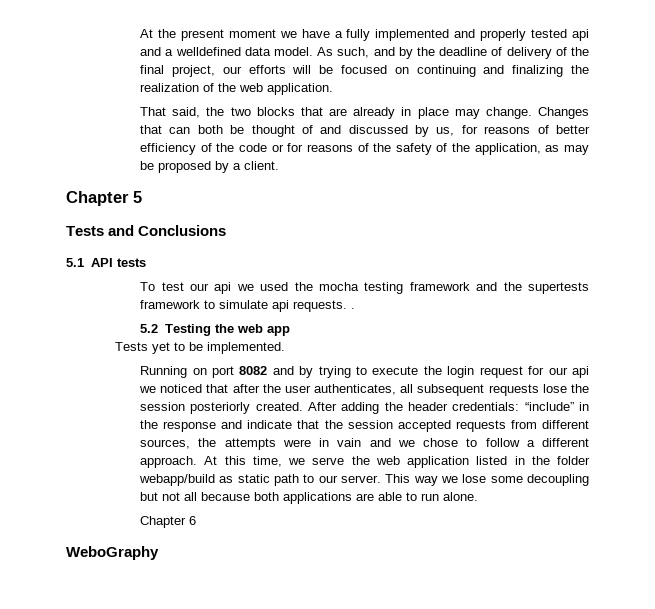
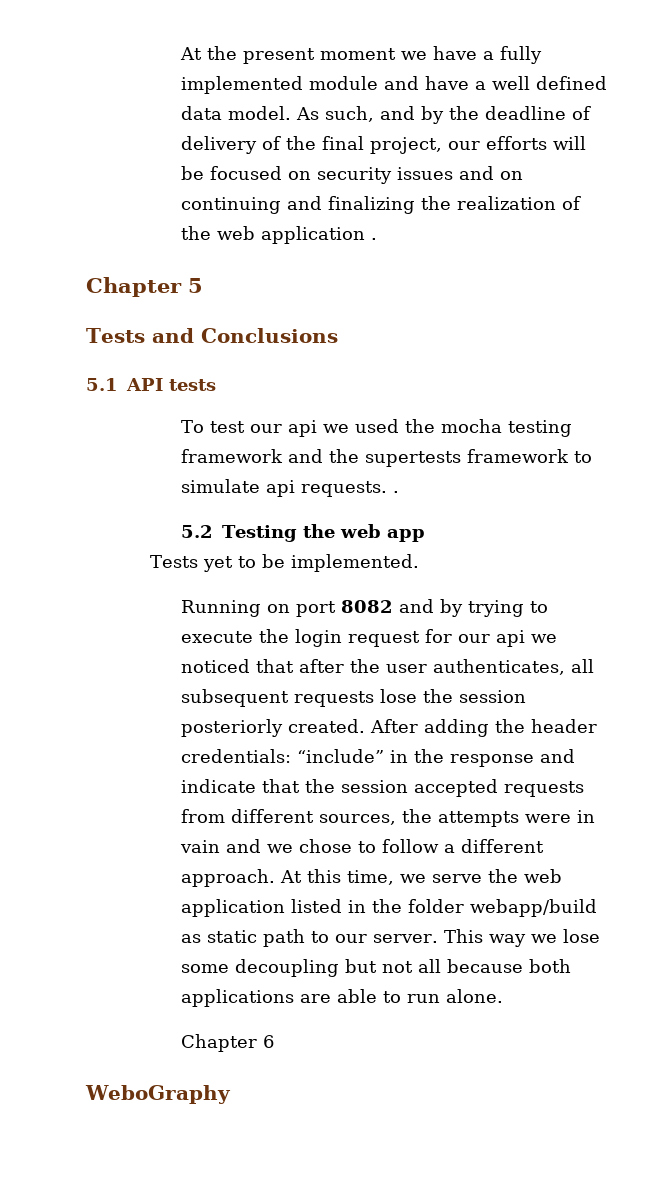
- At the present moment we have a fully implemented and properly tested api and a welldefined data model.
+ At the present moment we have a fully implemented module and have a well defined data model.
- As such, and by the deadline of delivery of the final project, our efforts will be focused on continuing and finalizing the realization of the web application.
- That said, the two blocks that are already in place may change. Changes that can both be thought of and discussed by us, for reasons of better efficiency of the code or for reasons of the safety of the application, as may be proposed by a client.
+ As such, and by the deadline of delivery of the final project, our efforts will be focused on security issues and on continuing and finalizing the realization of the web application .

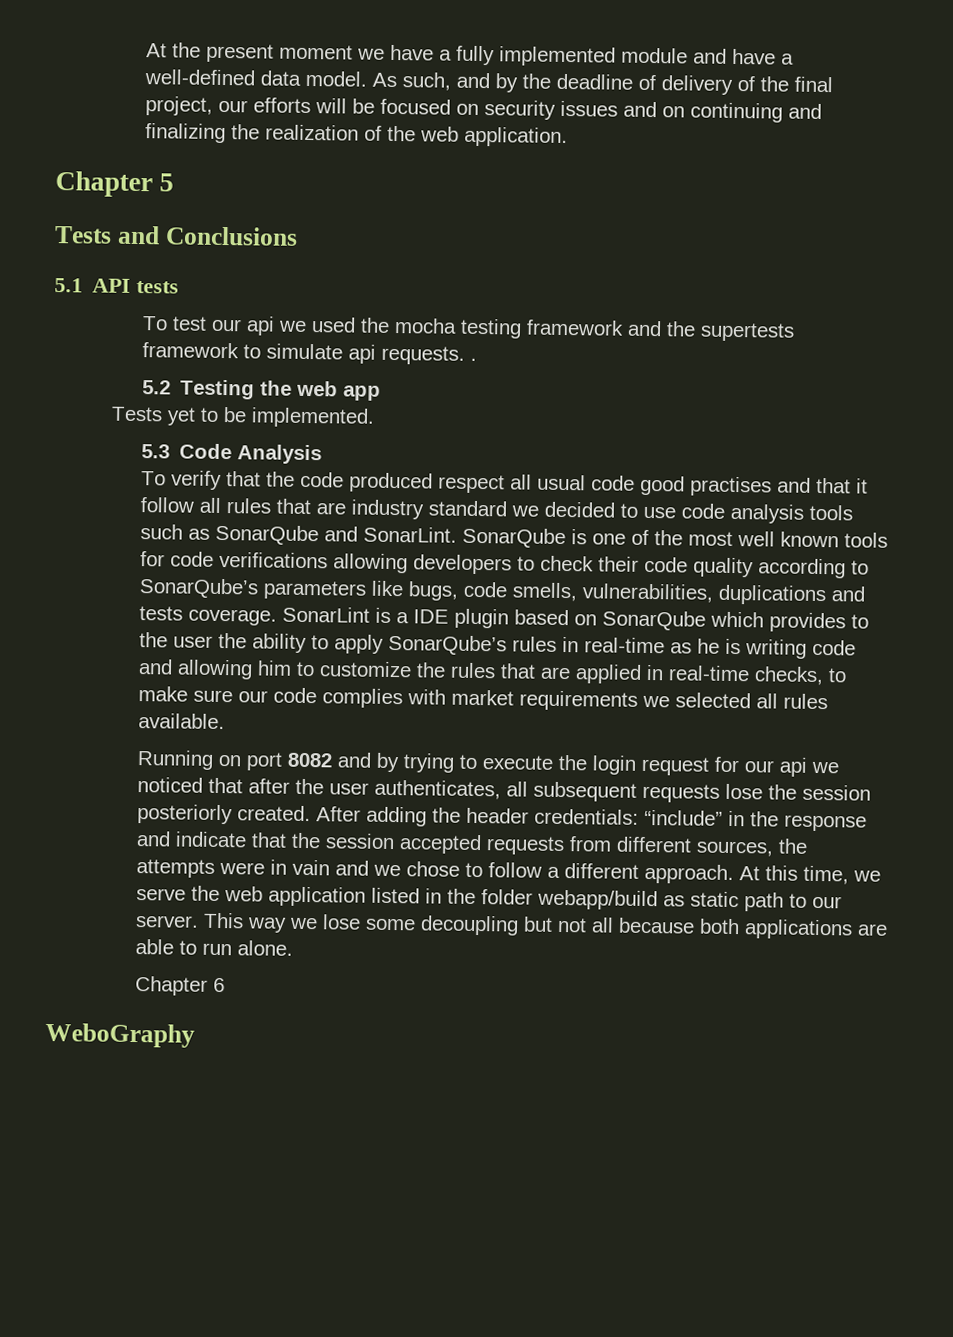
- At the present moment we have a fully implemented module and have a well defined data model.
+ At the present moment we have a fully implemented module and have a well-defined data model.
- As such, and by the deadline of delivery of the final project, our efforts will be focused on security issues and on continuing and finalizing the realization of the web application .
+ As such, and by the deadline of delivery of the final project, our efforts will be focused on security issues and on continuing and finalizing the realization of the web application.
+ 5.3 Code Analysis
+ To verify that the code produced respect all usual code good practises and that it follow all rules that are industry standard we decided to use code analysis tools such as SonarQube and SonarLint. SonarQube is one of the most well known tools for code verifications allowing developers to check their code quality according to SonarQube’s parameters like bugs, code smells, vulnerabilities, duplications and tests coverage. SonarLint is a IDE plugin based on SonarQube which provides to the user the ability to apply SonarQube’s rules in real-time as he is writing code and allowing him to customize the rules that are applied in real-time checks, to make sure our code complies with market requirements we selected all rules available.

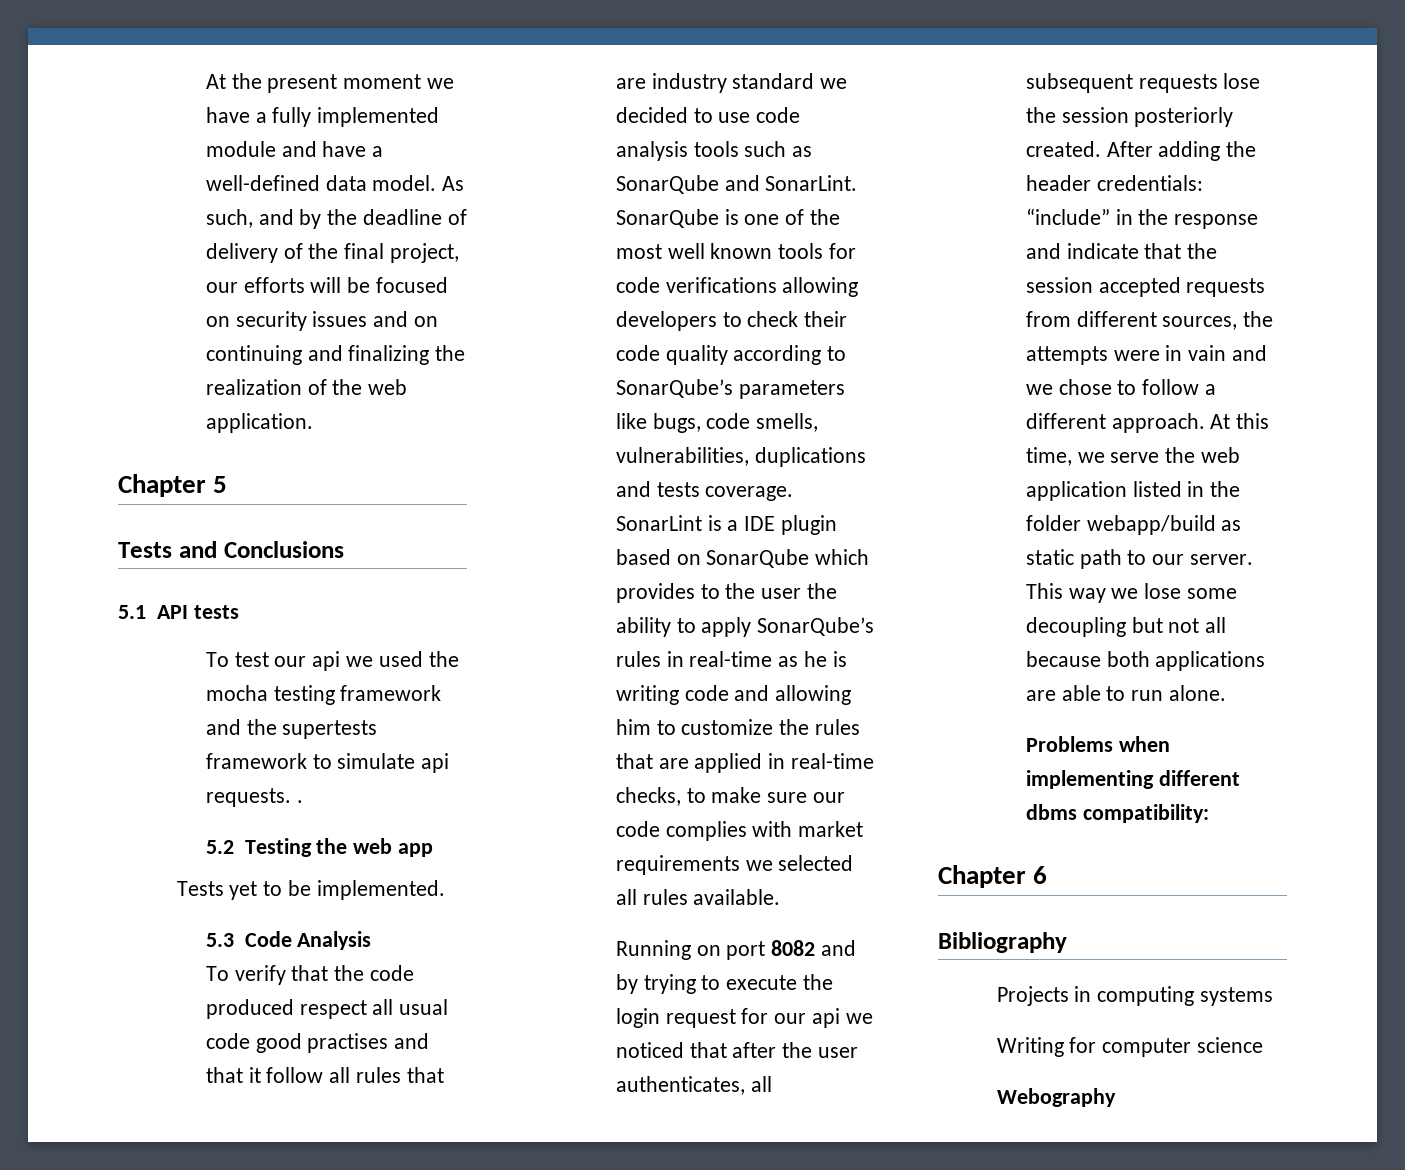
+ Problems when implementing different dbms compatibility:
  Chapter 6
- WeboGraphy
+ Bibliography
+ Projects in computing systems
+ Writing for computer science
+ Webography

